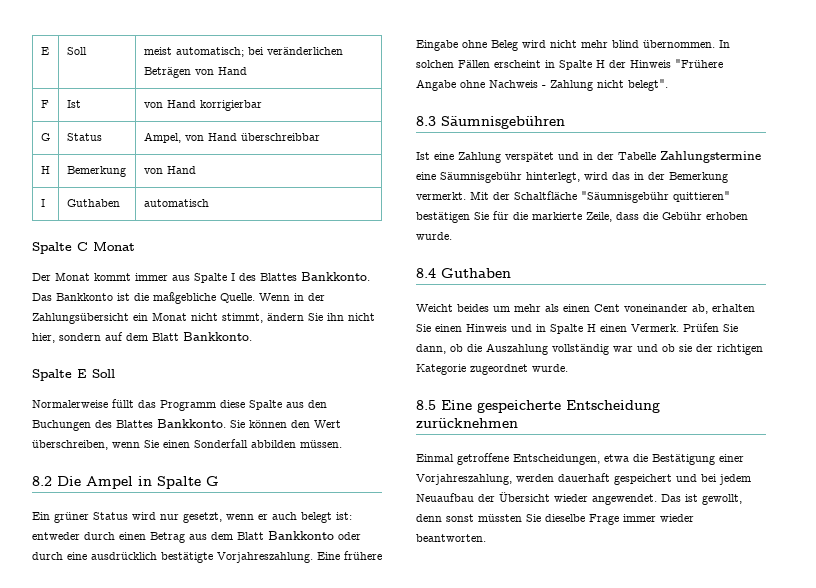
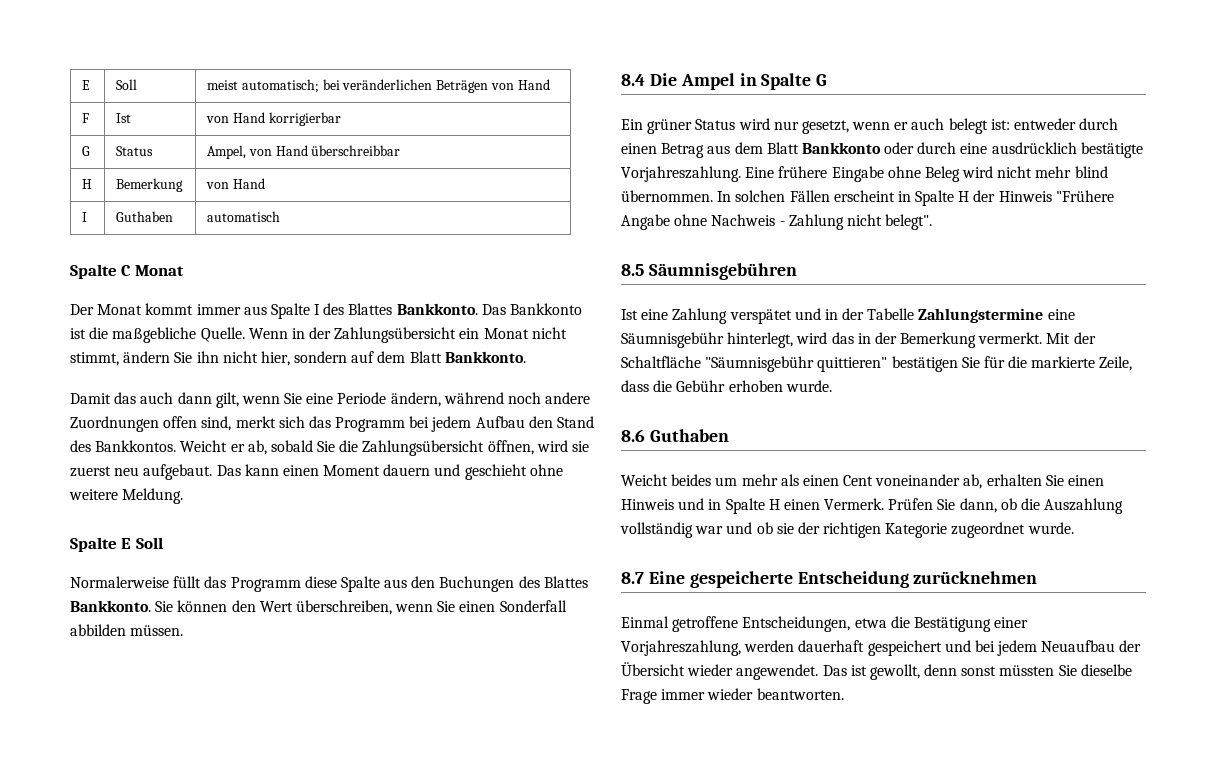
+ Damit das auch dann gilt, wenn Sie eine Periode ändern, während noch andere Zuordnungen offen sind, merkt sich das Programm bei jedem Aufbau den Stand des Bankkontos. Weicht er ab, sobald Sie die Zahlungsübersicht öffnen, wird sie zuerst neu aufgebaut. Das kann einen Moment dauern und geschieht ohne weitere Meldung.
- 8.2 Die Ampel in Spalte G
+ 8.4 Die Ampel in Spalte G
- 8.3 Säumnisgebühren
+ 8.5 Säumnisgebühren
- 8.4 Guthaben
+ 8.6 Guthaben
- 8.5 Eine gespeicherte Entscheidung zurücknehmen
+ 8.7 Eine gespeicherte Entscheidung zurücknehmen

